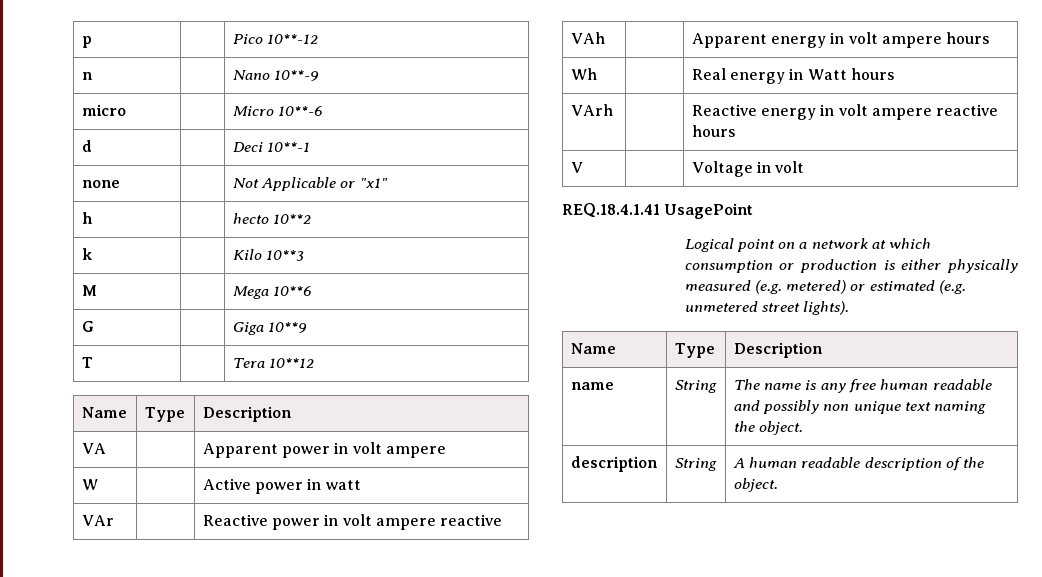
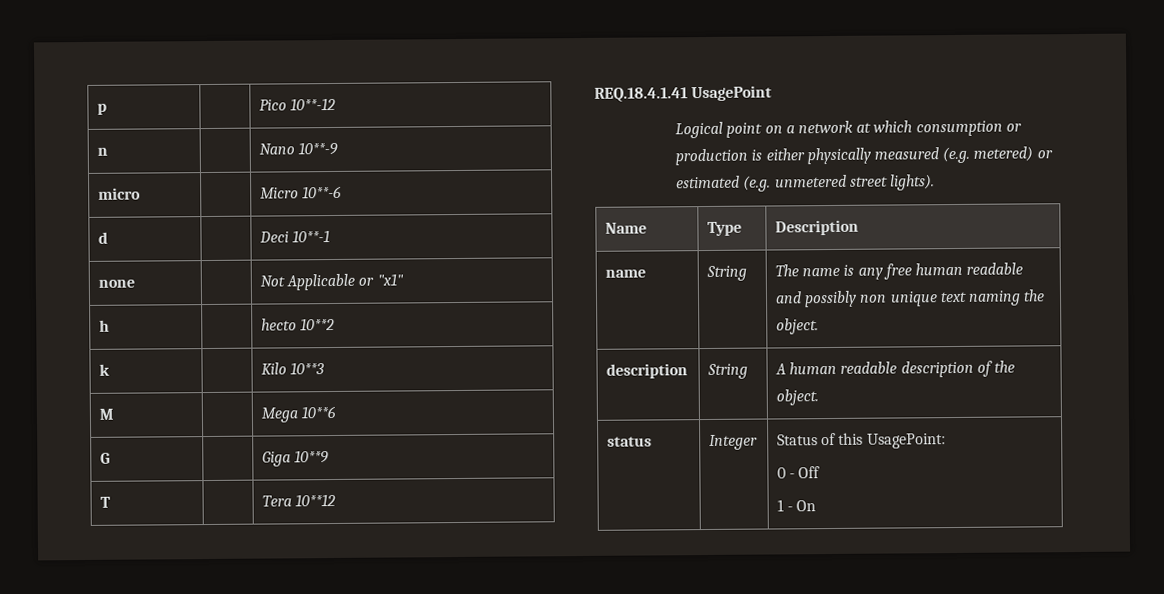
  T | | Tera 10**12
- Name | Type | Description
- VA | | Apparent power in volt ampere
- W | | Active power in watt
- VAr | | Reactive power in volt ampere reactive
- VAh | | Apparent energy in volt ampere hours
- Wh | | Real energy in Watt hours
- VArh | | Reactive energy in volt ampere reactive hours
- V | | Voltage in volt
+ status | Integer | Status of this UsagePoint:
+ 0 - Off
+ 1 - On

